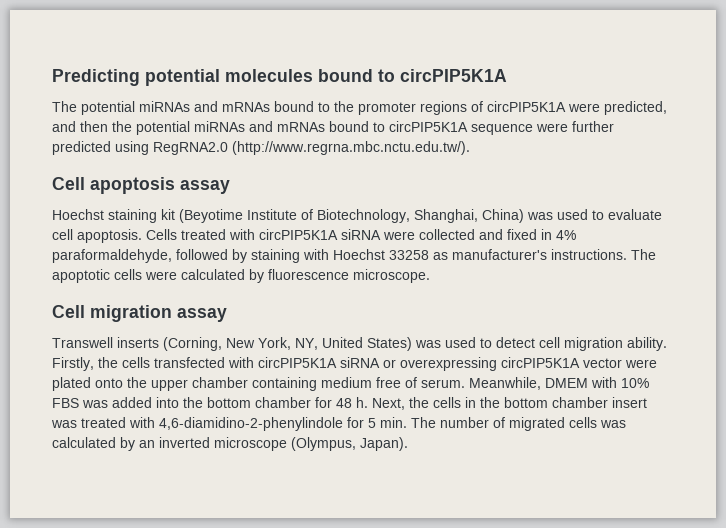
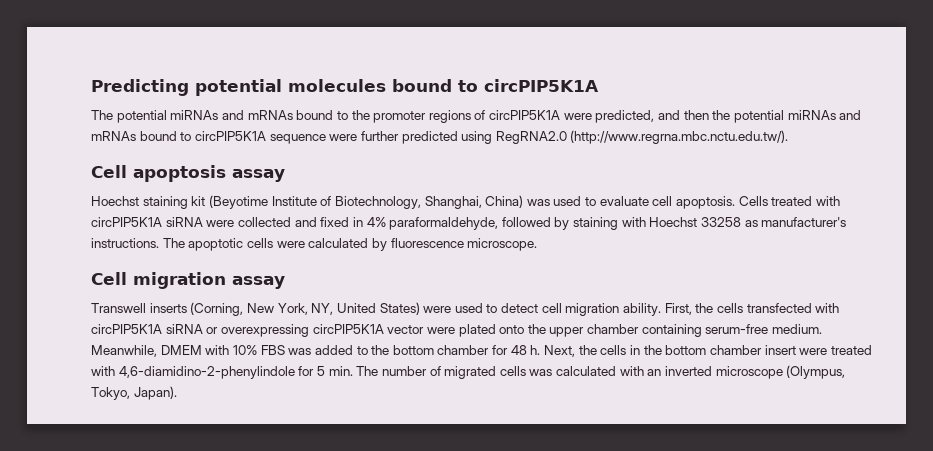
- Transwell inserts (Corning, New York, NY, United States) was used to detect cell migration ability.
+ Transwell inserts (Corning, New York, NY, United States) were used to detect cell migration ability.
- Firstly, the cells transfected with circPIP5K1A siRNA or overexpressing circPIP5K1A vector were plated onto the upper chamber containing medium free of serum.
+ First, the cells transfected with circPIP5K1A siRNA or overexpressing circPIP5K1A vector were plated onto the upper chamber containing serum-free medium.
- Meanwhile, DMEM with 10% FBS was added into the bottom chamber for 48 h.
+ Meanwhile, DMEM with 10% FBS was added to the bottom chamber for 48 h.
- Next, the cells in the bottom chamber insert was treated with 4,6-diamidino-2-phenylindole for 5 min. The number of migrated cells was calculated by an inverted microscope (Olympus, Japan).
+ Next, the cells in the bottom chamber insert were treated with 4,6-diamidino-2-phenylindole for 5 min. The number of migrated cells was calculated with an inverted microscope (Olympus, Tokyo, Japan).

